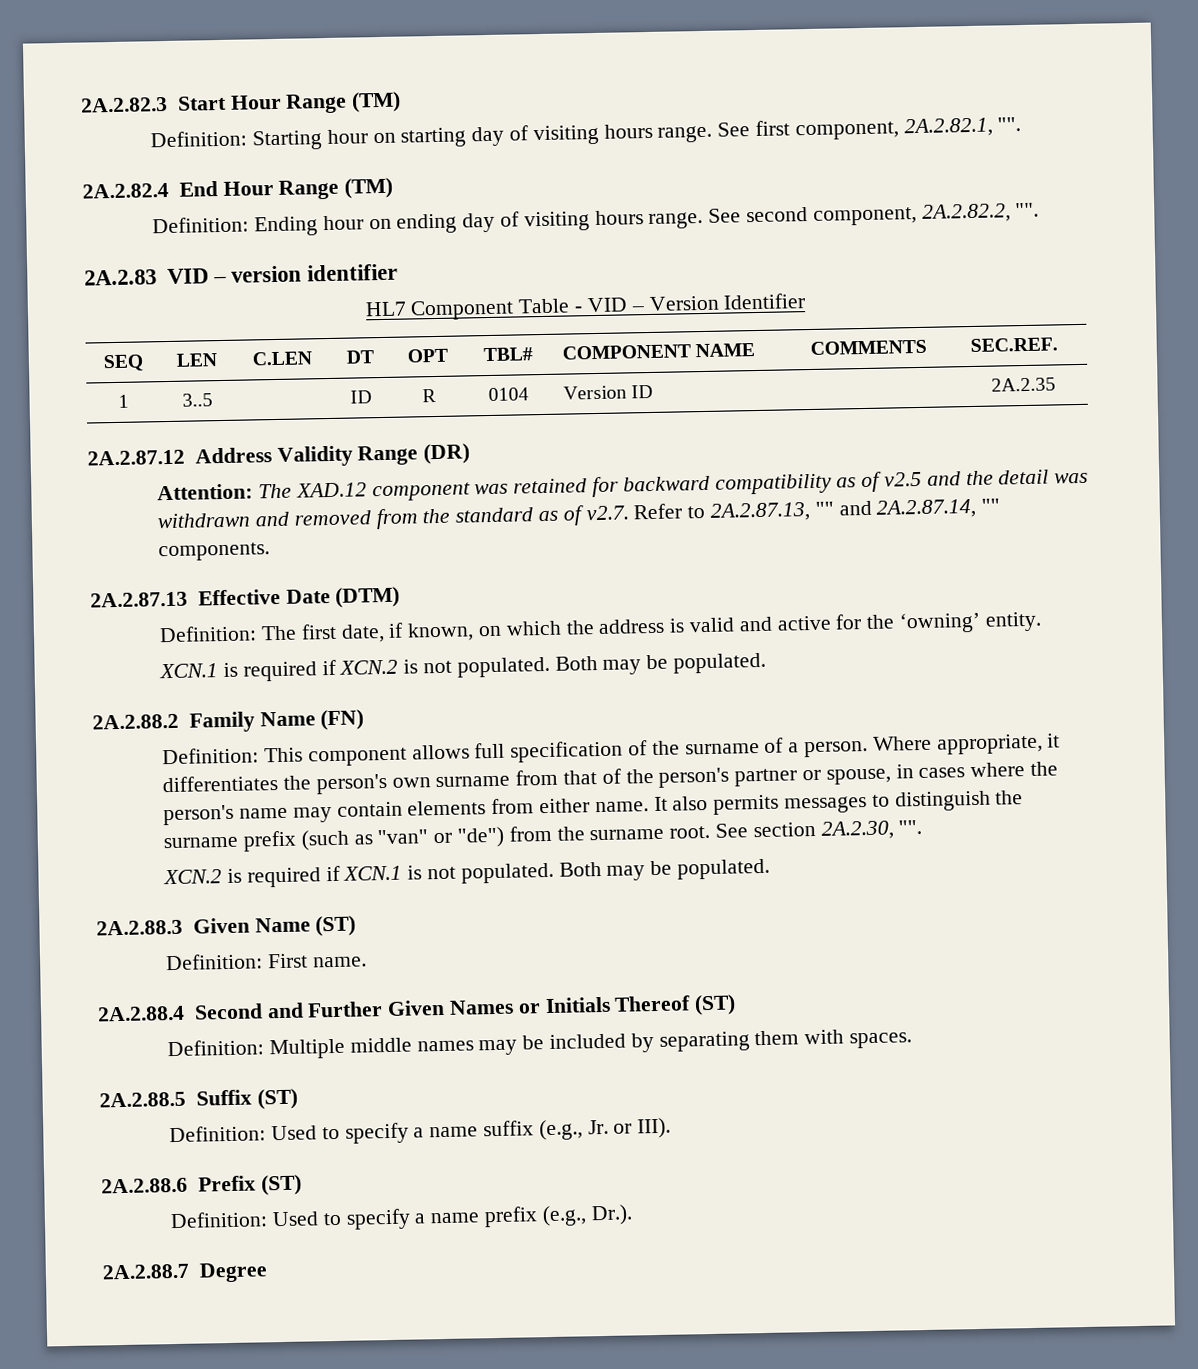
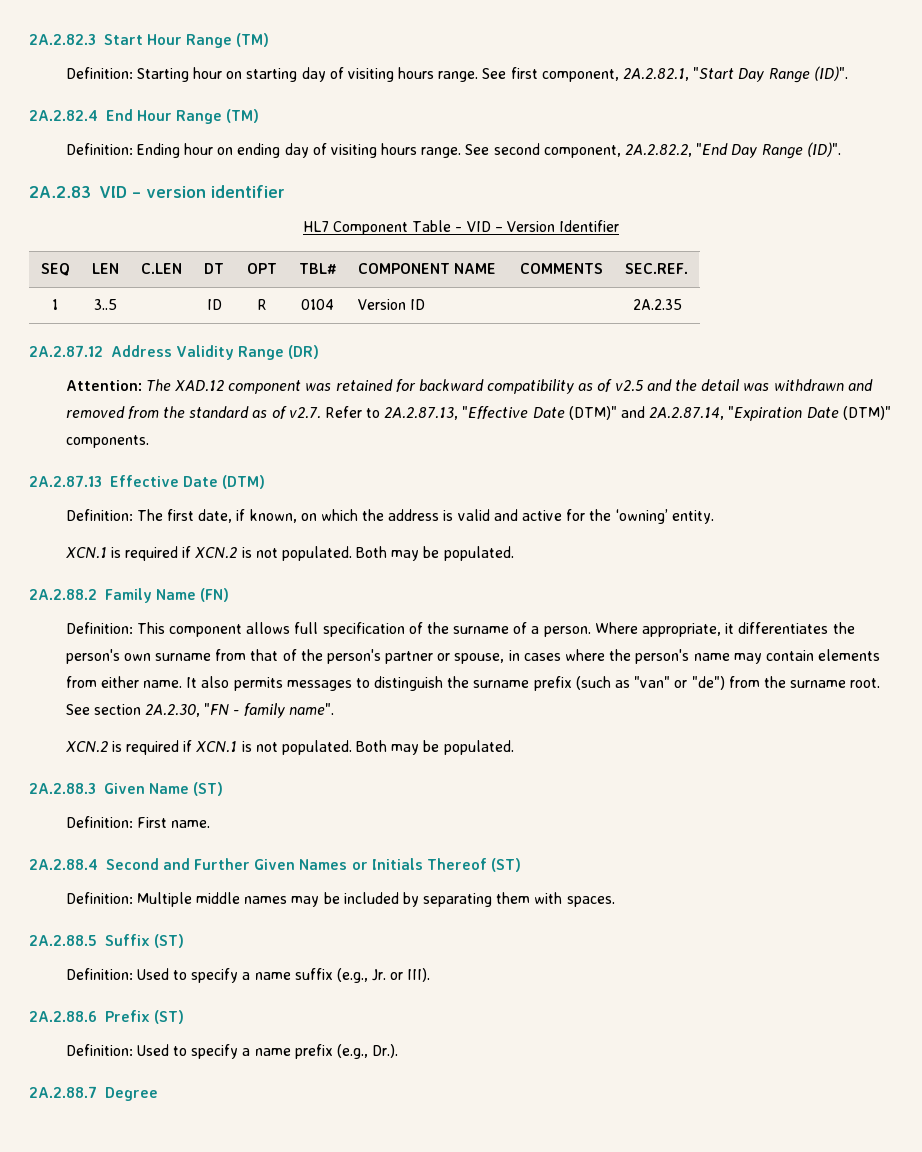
- See first component, 2A.2.82.1, "".
+ See first component, 2A.2.82.1, "Start Day Range (ID)".
- See second component, 2A.2.82.2, "".
+ See second component, 2A.2.82.2, "End Day Range (ID)".
- Attention: The XAD.12 component was retained for backward compatibility as of v2.5 and the detail was withdrawn and removed from the standard as of v2.7. Refer to 2A.2.87.13, "" and 2A.2.87.14, "" components.
+ Attention: The XAD.12 component was retained for backward compatibility as of v2.5 and the detail was withdrawn and removed from the standard as of v2.7. Refer to 2A.2.87.13, "Effective Date (DTM)" and 2A.2.87.14, "Expiration Date (DTM)" components.
- See section 2A.2.30, "".
+ See section 2A.2.30, "FN - family name".

